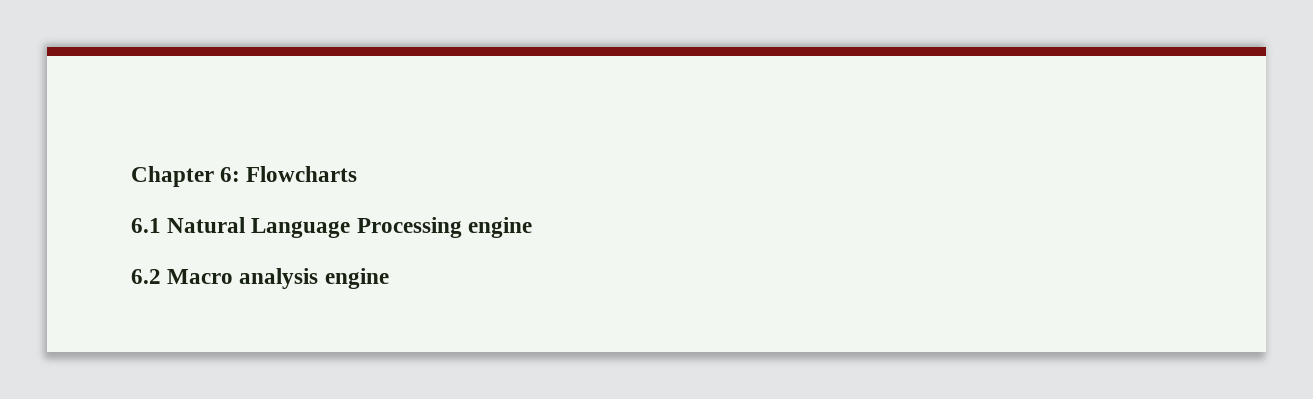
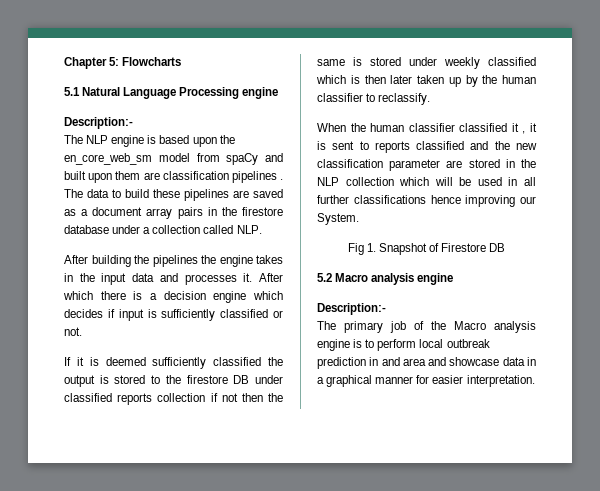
- Chapter 6: Flowcharts
+ Chapter 5: Flowcharts
- 6.1 Natural Language Processing engine
- 6.2 Macro analysis engine
+ 5.1 Natural Language Processing engine
+ Description:-
+ The NLP engine is based upon the en_core_web_sm model from spaCy and built upon them are classification pipelines . The data to build these pipelines are saved as a document array pairs in the firestore database under a collection called NLP.
+ After building the pipelines the engine takes in the input data and processes it. After which there is a decision engine which decides if input is sufficiently classified or not.
+ If it is deemed sufficiently classified the output is stored to the firestore DB under classified reports collection if not then the same is stored under weekly classified which is then later taken up by the human classifier to reclassify.
+ When the human classifier classified it , it is sent to reports classified and the new classification parameter are stored in the NLP collection which will be used in all further classifications hence improving our System.
+ Fig 1. Snapshot of Firestore DB
+ 5.2 Macro analysis engine
+ Description:-
+ The primary job of the Macro analysis engine is to perform local outbreak prediction in and area and showcase data in a graphical manner for easier interpretation.

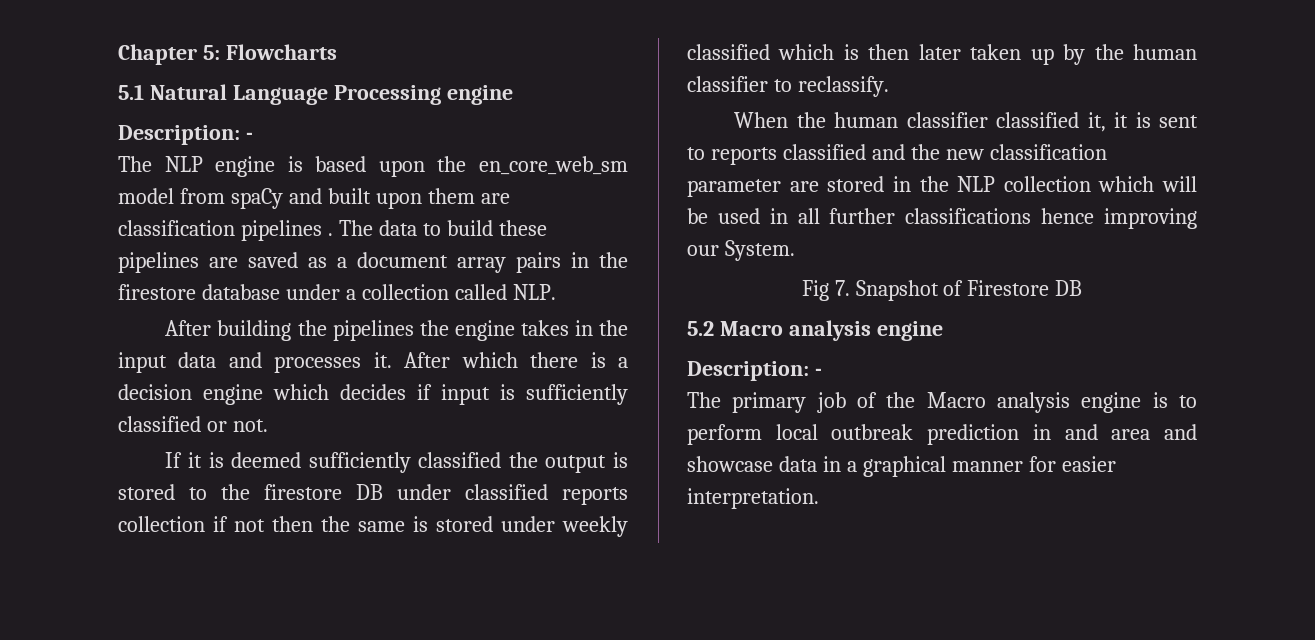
  5.1 Natural Language Processing engine
- Description:-
+ Description: -
- When the human classifier classified it , it is sent to reports classified and the new classification parameter are stored in the NLP collection which will be used in all further classifications hence improving our System.
+ When the human classifier classified it, it is sent to reports classified and the new classification parameter are stored in the NLP collection which will be used in all further classifications hence improving our System.
- Fig 1. Snapshot of Firestore DB
+ Fig 7. Snapshot of Firestore DB
  5.2 Macro analysis engine
- Description:-
+ Description: -

